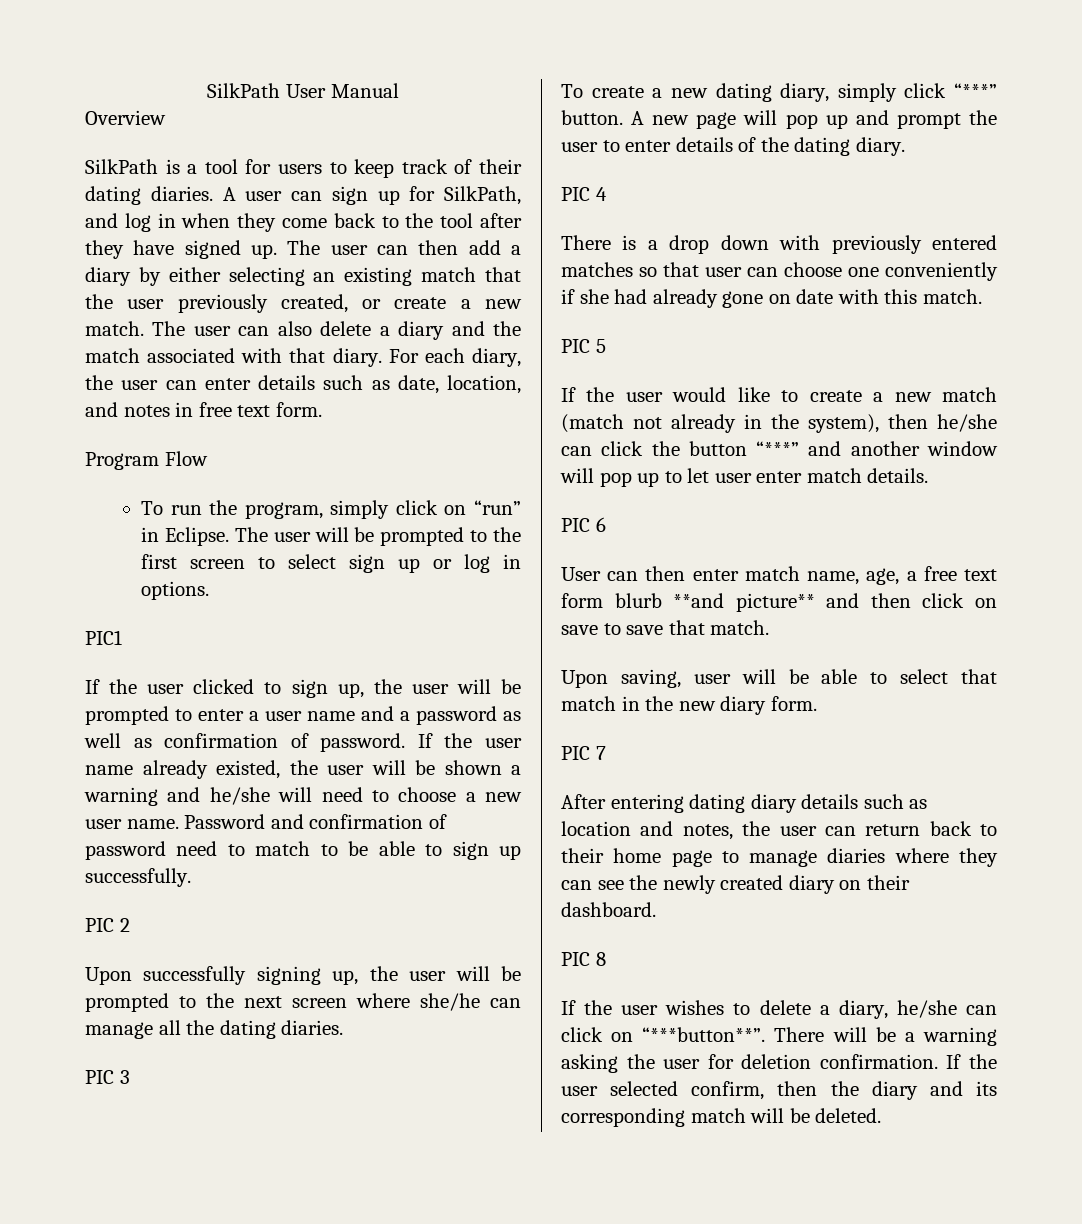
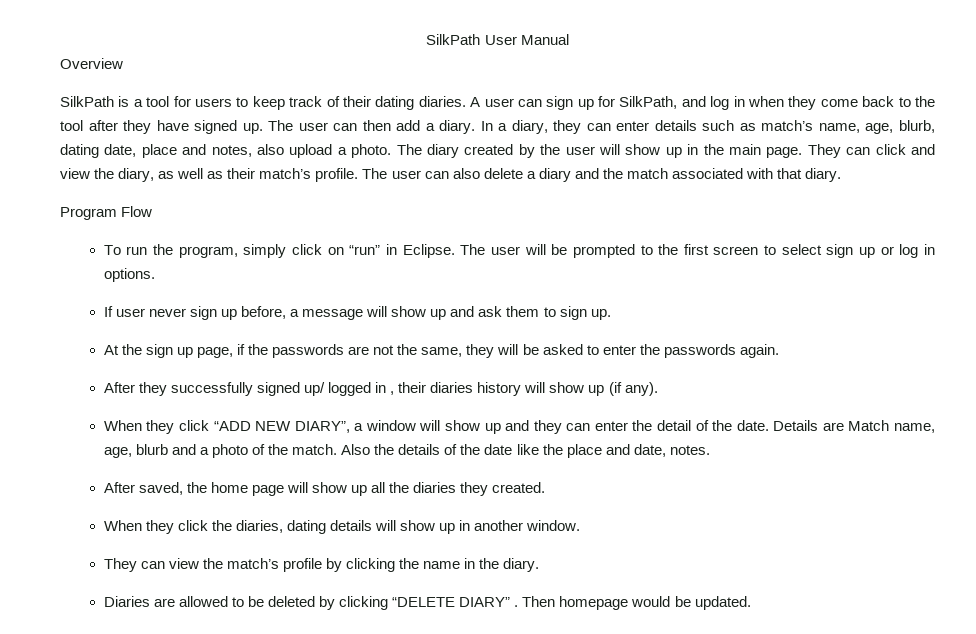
- The user can then add a diary by either selecting an existing match that the user previously created, or create a new match.
+ The user can then add a diary. In a diary, they can enter details such as match’s name, age, blurb, dating date, place and notes, also upload a photo. The diary created by the user will show up in the main page. They can click and view the diary, as well as their match’s profile.
- For each diary, the user can enter details such as date, location, and notes in free text form.
- PIC1
- If the user clicked to sign up, the user will be prompted to enter a user name and a password as well as confirmation of password. If the user name already existed, the user will be shown a warning and he/she will need to choose a new user name. Password and confirmation of password need to match to be able to sign up successfully.
- PIC 2
- Upon successfully signing up, the user will be prompted to the next screen where she/he can manage all the dating diaries.
- PIC 3
- To create a new dating diary, simply click “***” button. A new page will pop up and prompt the user to enter details of the dating diary.
- PIC 4
- There is a drop down with previously entered matches so that user can choose one conveniently if she had already gone on date with this match.
- PIC 5
- If the user would like to create a new match (match not already in the system), then he/she can click the button “***” and another window will pop up to let user enter match details.
- PIC 6
- User can then enter match name, age, a free text form blurb **and picture** and then click on save to save that match.
- Upon saving, user will be able to select that match in the new diary form.
- PIC 7
- After entering dating diary details such as location and notes, the user can return back to their home page to manage diaries where they can see the newly created diary on their dashboard.
- PIC 8
- If the user wishes to delete a diary, he/she can click on “***button**”. There will be a warning asking the user for deletion confirmation. If the user selected confirm, then the diary and its corresponding match will be deleted.
+ If user never sign up before, a message will show up and ask them to sign up.
+ At the sign up page, if the passwords are not the same, they will be asked to enter the passwords again.
+ After they successfully signed up/ logged in , their diaries history will show up (if any).
+ When they click “ADD NEW DIARY”, a window will show up and they can enter the detail of the date. Details are Match name, age, blurb and a photo of the match. Also the details of the date like the place and date, notes.
+ After saved, the home page will show up all the diaries they created.
+ When they click the diaries, dating details will show up in another window.
+ They can view the match’s profile by clicking the name in the diary.
+ Diaries are allowed to be deleted by clicking “DELETE DIARY” . Then homepage would be updated.

